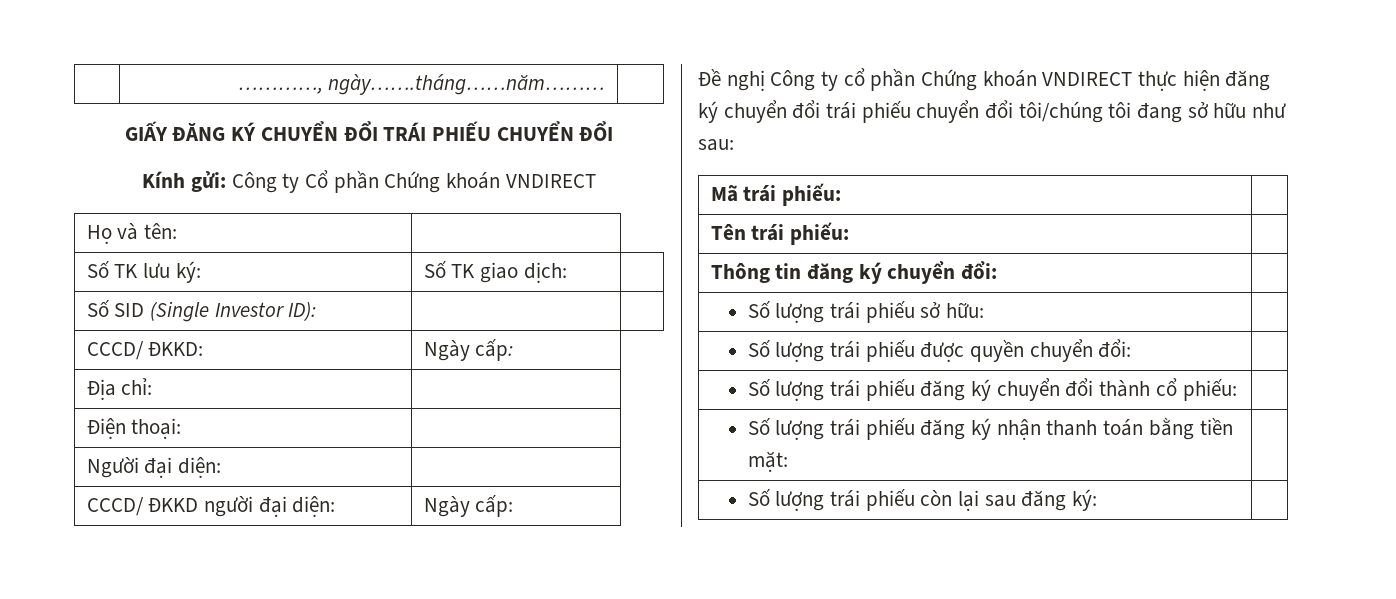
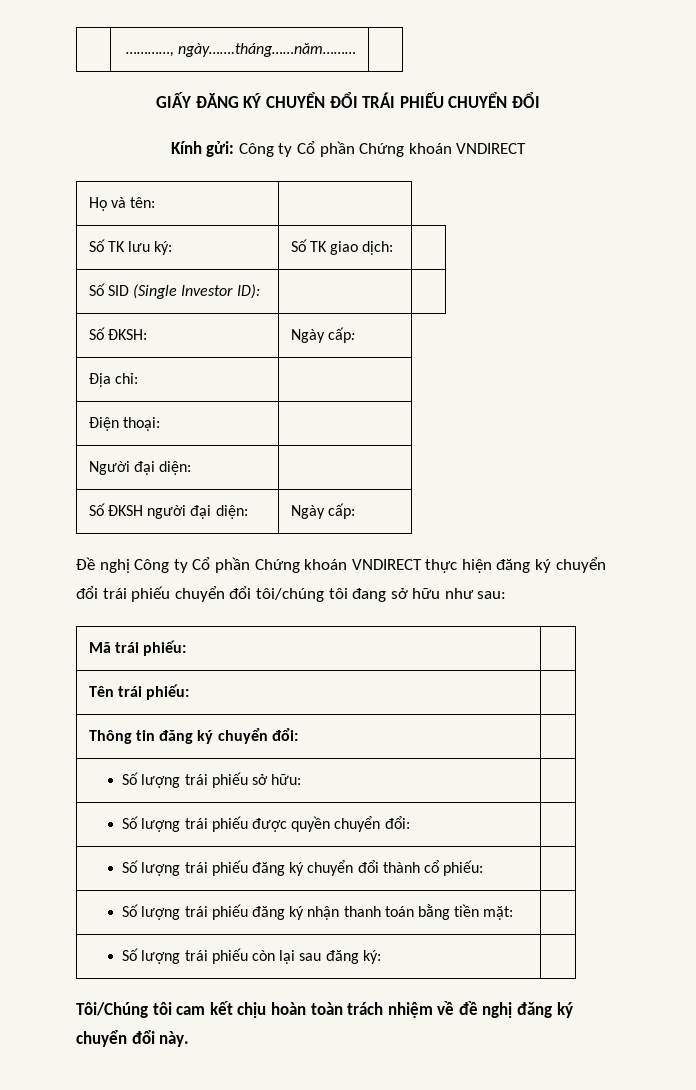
- CCCD/ ĐKKD: | Ngày cấp:
+ Số ĐKSH: | Ngày cấp:
- CCCD/ ĐKKD người đại diện: | Ngày cấp:
+ Số ĐKSH người đại diện: | Ngày cấp:
- Đề nghị Công ty cổ phần Chứng khoán VNDIRECT thực hiện đăng ký chuyển đổi trái phiếu chuyển đổi tôi/chúng tôi đang sở hữu như sau:
+ Đề nghị Công ty Cổ phần Chứng khoán VNDIRECT thực hiện đăng ký chuyển đổi trái phiếu chuyển đổi tôi/chúng tôi đang sở hữu như sau:
+ Tôi/Chúng tôi cam kết chịu hoàn toàn trách nhiệm về đề nghị đăng ký chuyển đổi này.

